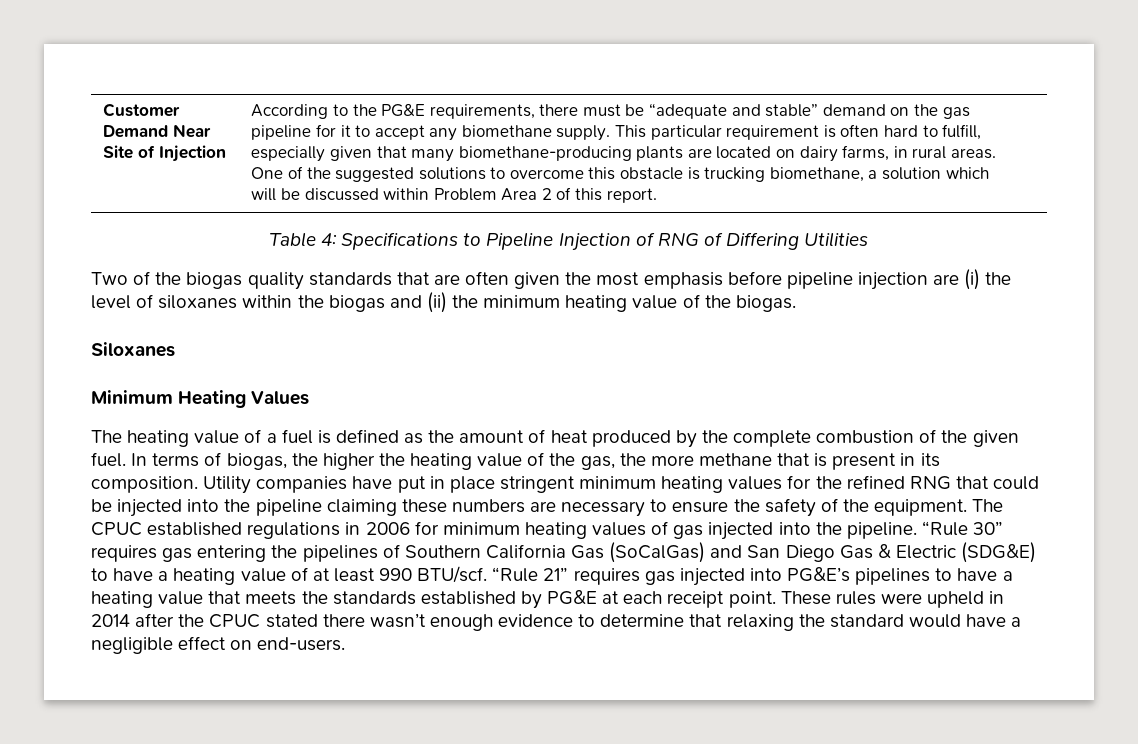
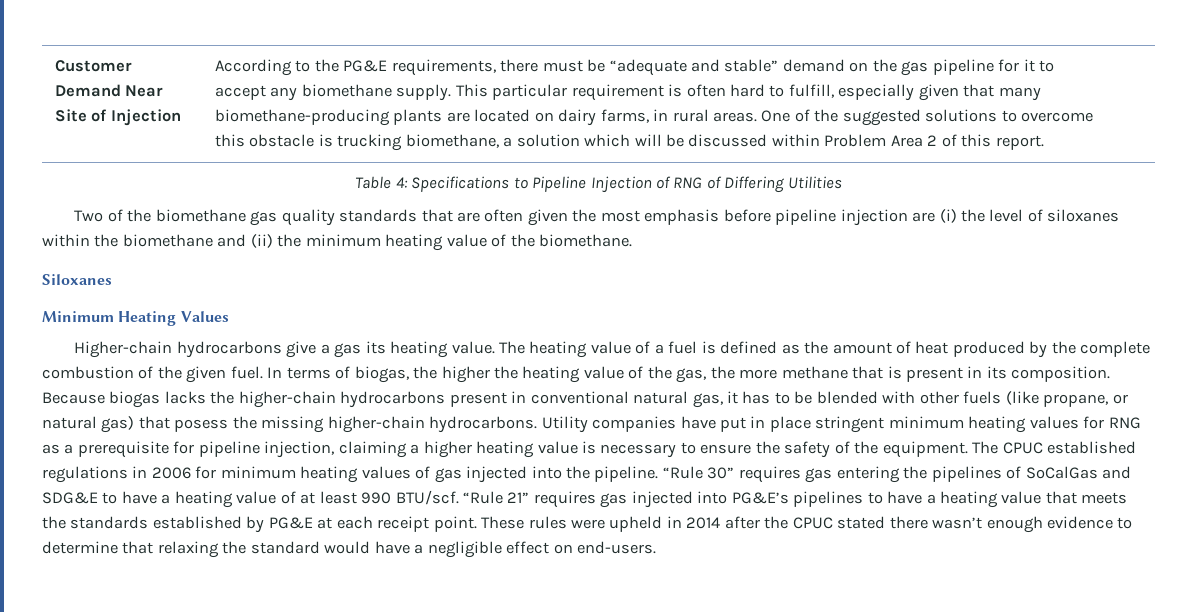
- Two of the biogas quality standards that are often given the most emphasis before pipeline injection are (i) the level of siloxanes within the biogas and (ii) the minimum heating value of the biogas.
+ Two of the biomethane gas quality standards that are often given the most emphasis before pipeline injection are (i) the level of siloxanes within the biomethane and (ii) the minimum heating value of the biomethane.
+ Higher-chain hydrocarbons give a gas its heating value.
+ Because biogas lacks the higher-chain hydrocarbons present in conventional natural gas, it has to be blended with other fuels (like propane, or natural gas) that posess the missing higher-chain hydrocarbons.
- Utility companies have put in place stringent minimum heating values for the refined RNG that could be injected into the pipeline claiming these numbers are necessary to ensure the safety of the equipment.
+ Utility companies have put in place stringent minimum heating values for RNG as a prerequisite for pipeline injection, claiming a higher heating value is necessary to ensure the safety of the equipment.
- “Rule 30” requires gas entering the pipelines of Southern California Gas (SoCalGas) and San Diego Gas & Electric (SDG&E) to have a heating value of at least 990 BTU/scf.
+ “Rule 30” requires gas entering the pipelines of SoCalGas and SDG&E to have a heating value of at least 990 BTU/scf.

